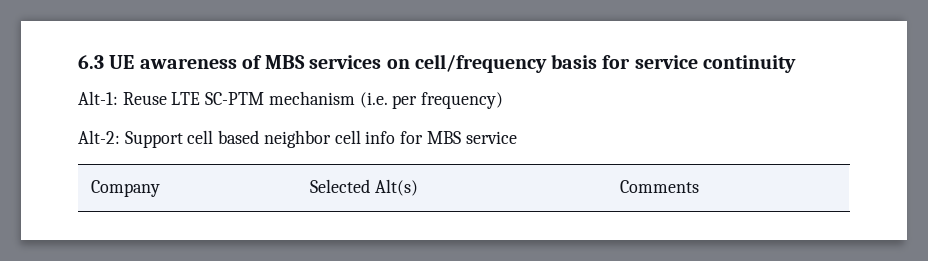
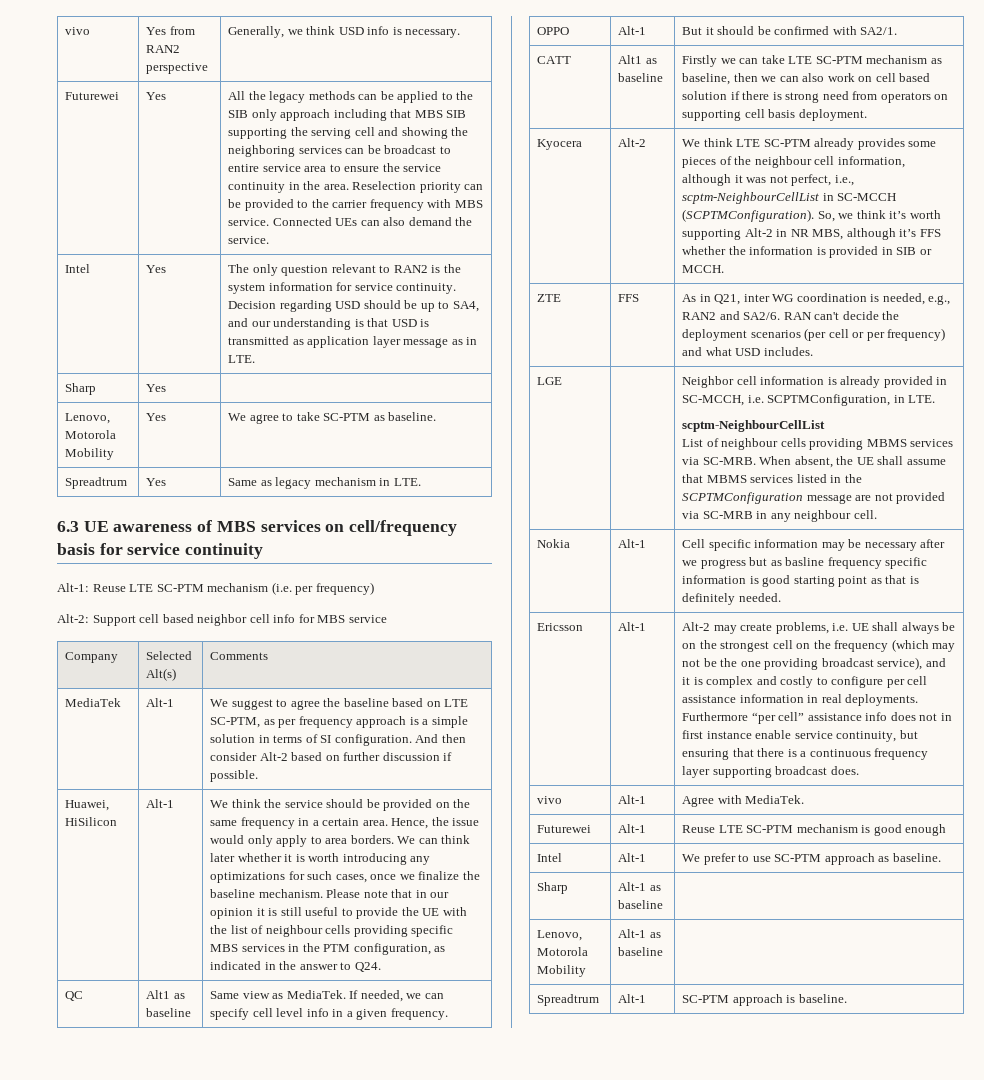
+ vivo | Yes from RAN2 perspective | Generally, we think USD info is necessary.
+ Futurewei | Yes | All the legacy methods can be applied to the SIB only approach including that MBS SIB supporting the serving cell and showing the neighboring services can be broadcast to entire service area to ensure the service continuity in the area. Reselection priority can be provided to the carrier frequency with MBS service. Connected UEs can also demand the service.
+ Intel | Yes | The only question relevant to RAN2 is the system information for service continuity. Decision regarding USD should be up to SA4, and our understanding is that USD is transmitted as application layer message as in LTE.
+ Sharp | Yes |
+ Lenovo, Motorola Mobility | Yes | We agree to take SC-PTM as baseline.
+ Spreadtrum | Yes | Same as legacy mechanism in LTE.
+ MediaTek | Alt-1 | We suggest to agree the baseline based on LTE SC-PTM, as per frequency approach is a simple solution in terms of SI configuration. And then consider Alt-2 based on further discussion if possible.
+ Huawei, HiSilicon | Alt-1 | We think the service should be provided on the same frequency in a certain area. Hence, the issue would only apply to area borders. We can think later whether it is worth introducing any optimizations for such cases, once we finalize the baseline mechanism. Please note that in our opinion it is still useful to provide the UE with the list of neighbour cells providing specific MBS services in the PTM configuration, as indicated in the answer to Q24.
+ QC | Alt1 as baseline | Same view as MediaTek. If needed, we can specify cell level info in a given frequency.
+ OPPO | Alt-1 | But it should be confirmed with SA2/1.
+ CATT | Alt1 as baseline | Firstly we can take LTE SC-PTM mechanism as baseline, then we can also work on cell based solution if there is strong need from operators on supporting cell basis deployment.
+ Kyocera | Alt-2 | We think LTE SC-PTM already provides some pieces of the neighbour cell information, although it was not perfect, i.e., scptm-NeighbourCellList in SC-MCCH (SCPTMConfiguration). So, we think it’s worth supporting Alt-2 in NR MBS, although it’s FFS whether the information is provided in SIB or MCCH.
+ ZTE | FFS | As in Q21, inter WG coordination is needed, e.g., RAN2 and SA2/6. RAN can't decide the deployment scenarios (per cell or per frequency) and what USD includes.
+ LGE | | Neighbor cell information is already provided in SC-MCCH, i.e. SCPTMConfiguration, in LTE.
+ scptm-NeighbourCellList
+ List of neighbour cells providing MBMS services via SC-MRB. When absent, the UE shall assume that MBMS services listed in the SCPTMConfiguration message are not provided via SC-MRB in any neighbour cell.
+ Nokia | Alt-1 | Cell specific information may be necessary after we progress but as basline frequency specific information is good starting point as that is definitely needed.
+ Ericsson | Alt-1 | Alt-2 may create problems, i.e. UE shall always be on the strongest cell on the frequency (which may not be the one providing broadcast service), and it is complex and costly to configure per cell assistance information in real deployments. Furthermore “per cell” assistance info does not in first instance enable service continuity, but ensuring that there is a continuous frequency layer supporting broadcast does.
+ vivo | Alt-1 | Agree with MediaTek.
+ Futurewei | Alt-1 | Reuse LTE SC-PTM mechanism is good enough
+ Intel | Alt-1 | We prefer to use SC-PTM approach as baseline.
+ Sharp | Alt-1 as baseline |
+ Lenovo, Motorola Mobility | Alt-1 as baseline |
+ Spreadtrum | Alt-1 | SC-PTM approach is baseline.

